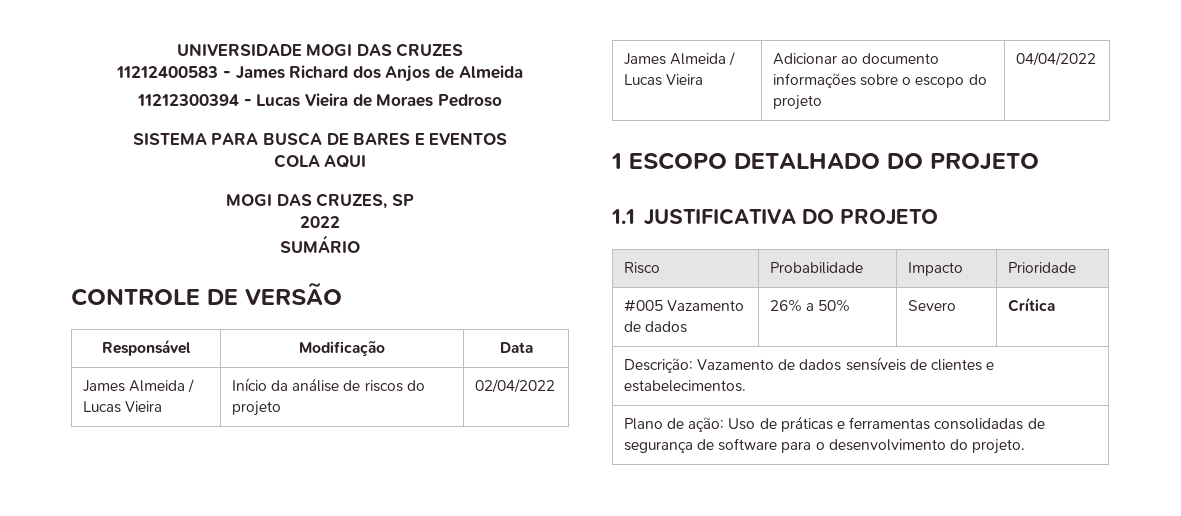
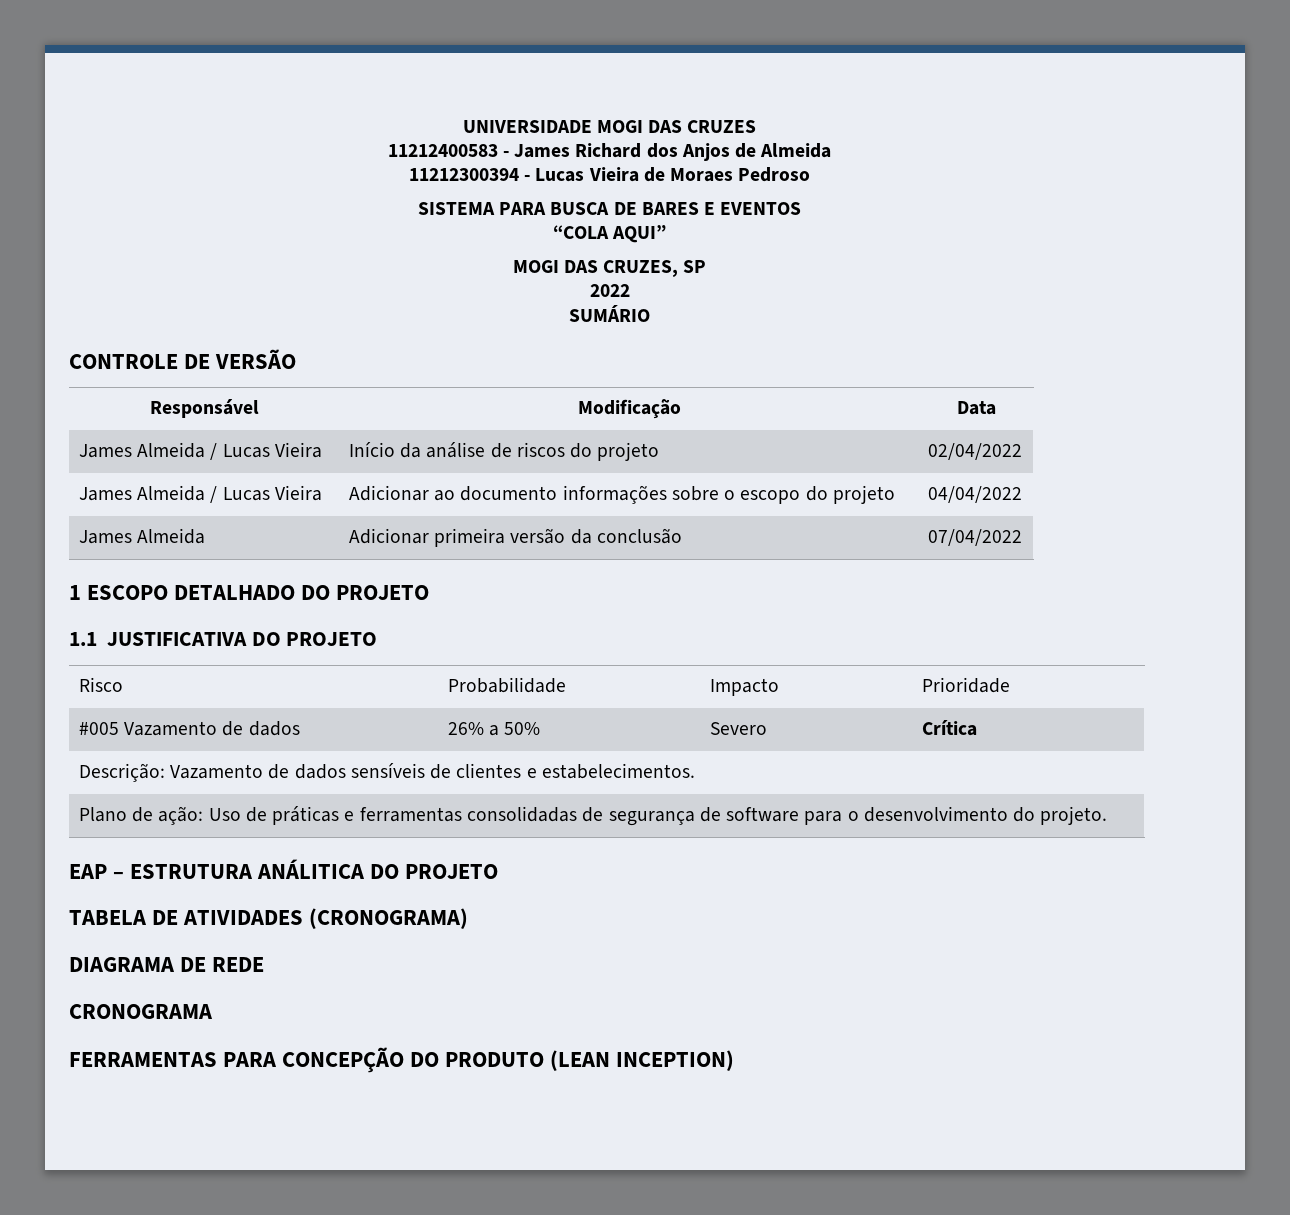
- COLA AQUI
+ “COLA AQUI”
+ James Almeida | Adicionar primeira versão da conclusão | 07/04/2022
+ EAP – ESTRUTURA ANÁLITICA DO PROJETO
+ TABELA DE ATIVIDADES (CRONOGRAMA)
+ DIAGRAMA DE REDE
+ CRONOGRAMA
+ FERRAMENTAS PARA CONCEPÇÃO DO PRODUTO (LEAN INCEPTION)

